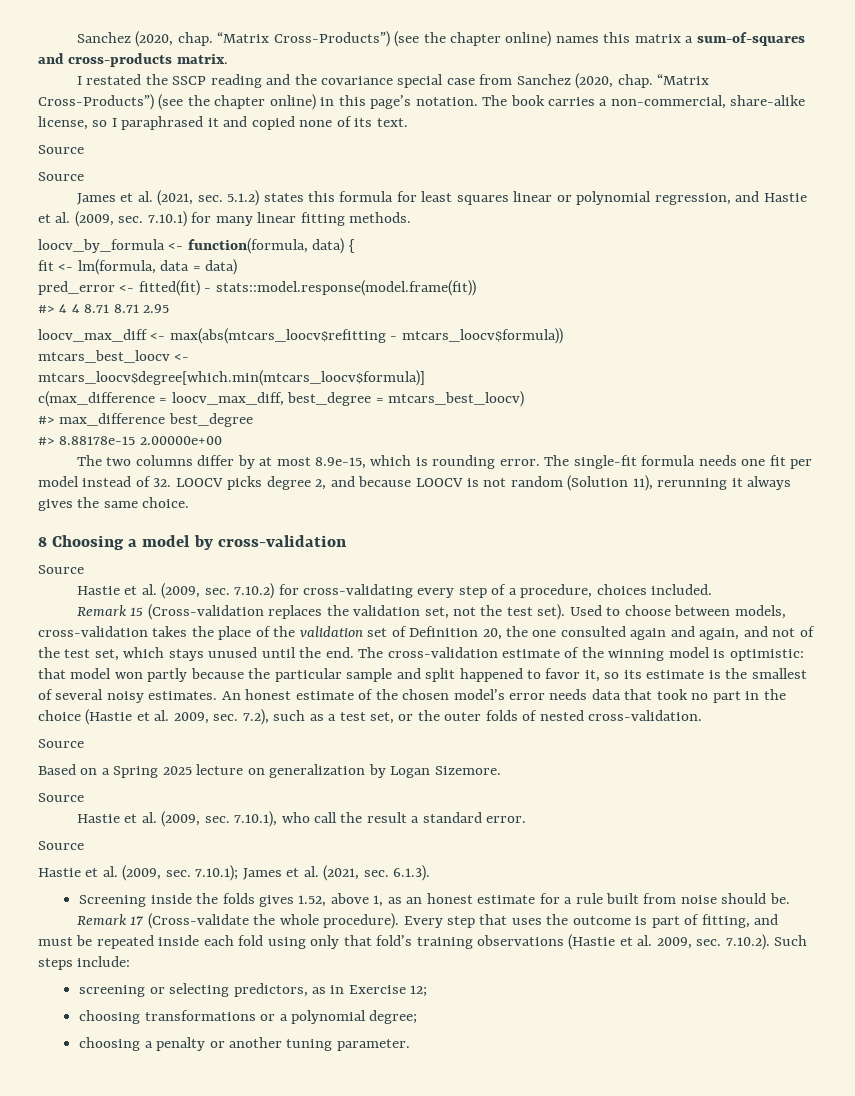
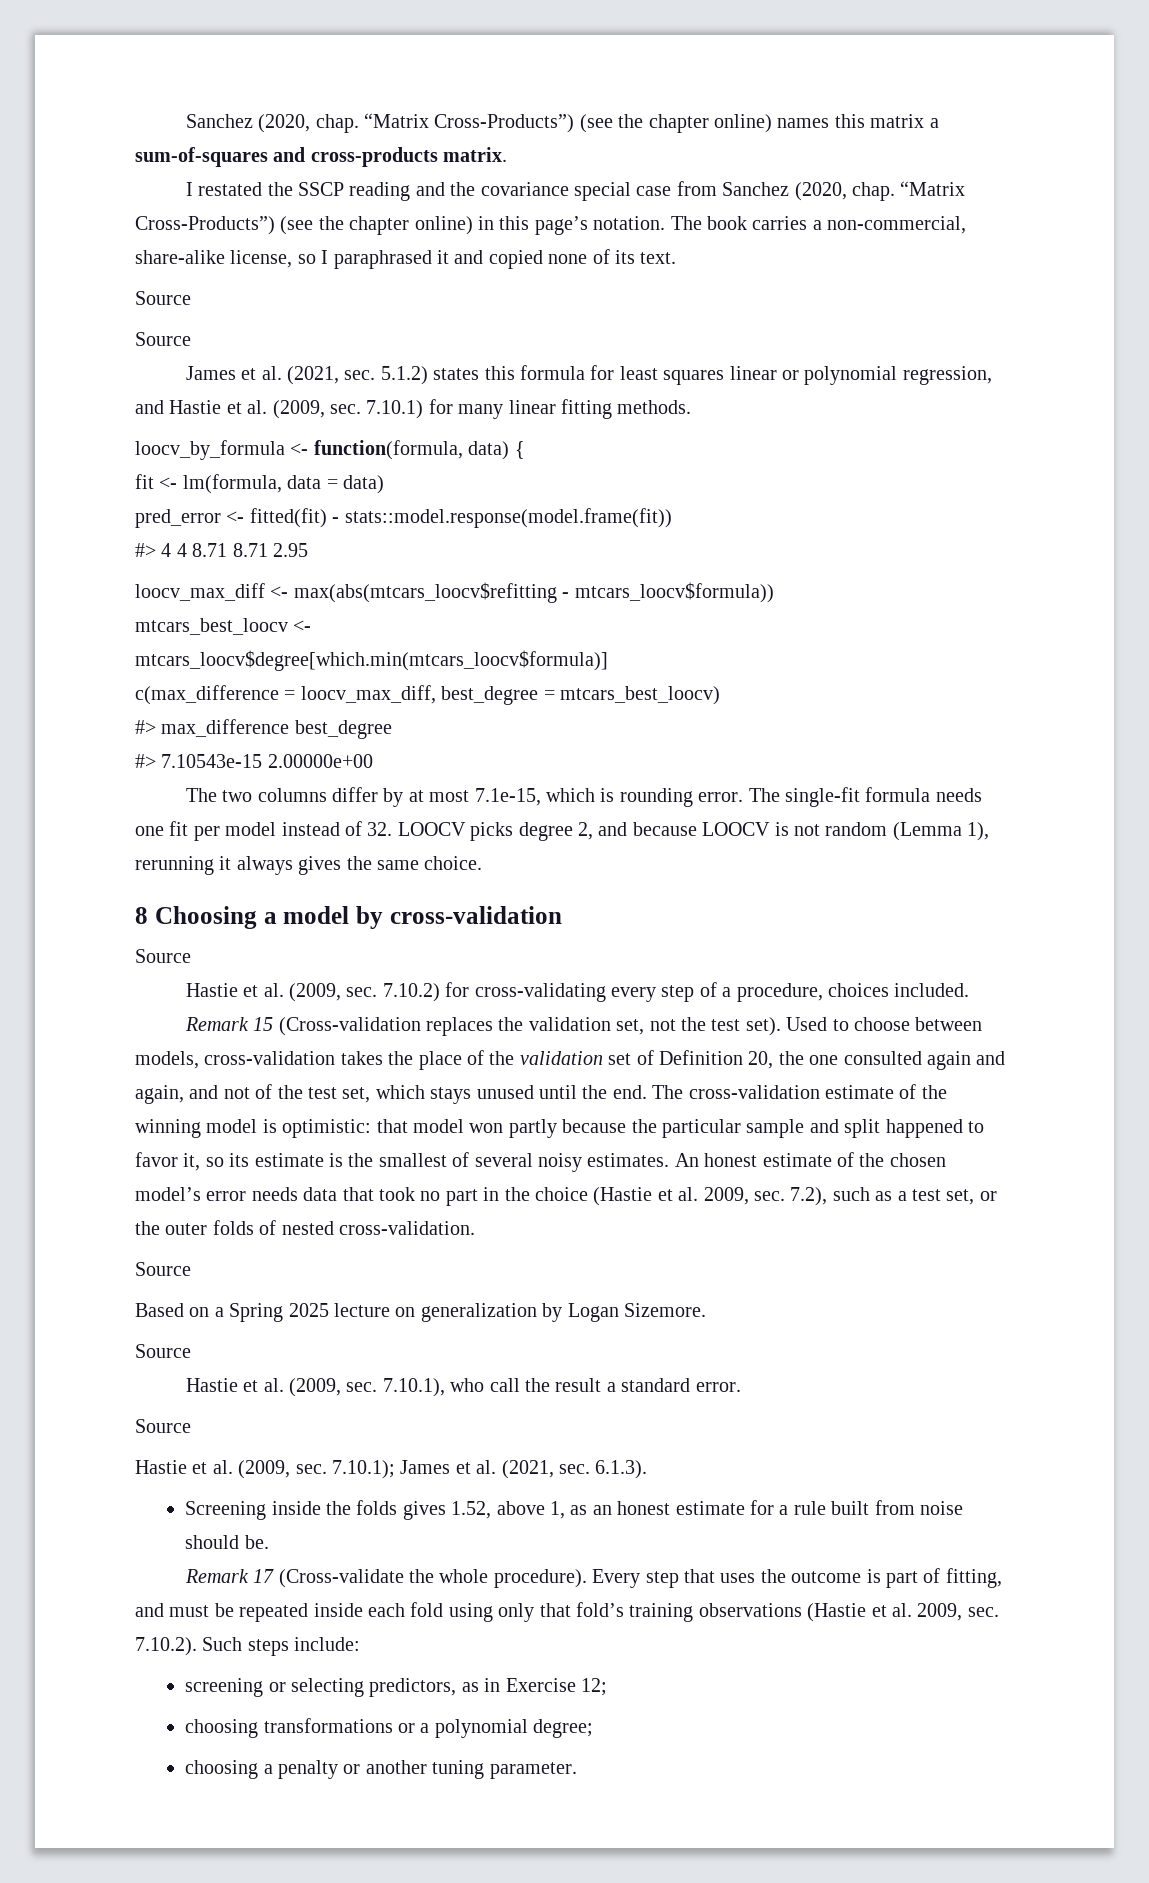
- #> 8.88178e-15 2.00000e+00
+ #> 7.10543e-15 2.00000e+00
- The two columns differ by at most 8.9e-15, which is rounding error.
+ The two columns differ by at most 7.1e-15, which is rounding error.
- The single-fit formula needs one fit per model instead of 32. LOOCV picks degree 2, and because LOOCV is not random (Solution 11), rerunning it always gives the same choice.
+ The single-fit formula needs one fit per model instead of 32. LOOCV picks degree 2, and because LOOCV is not random (Lemma 1), rerunning it always gives the same choice.

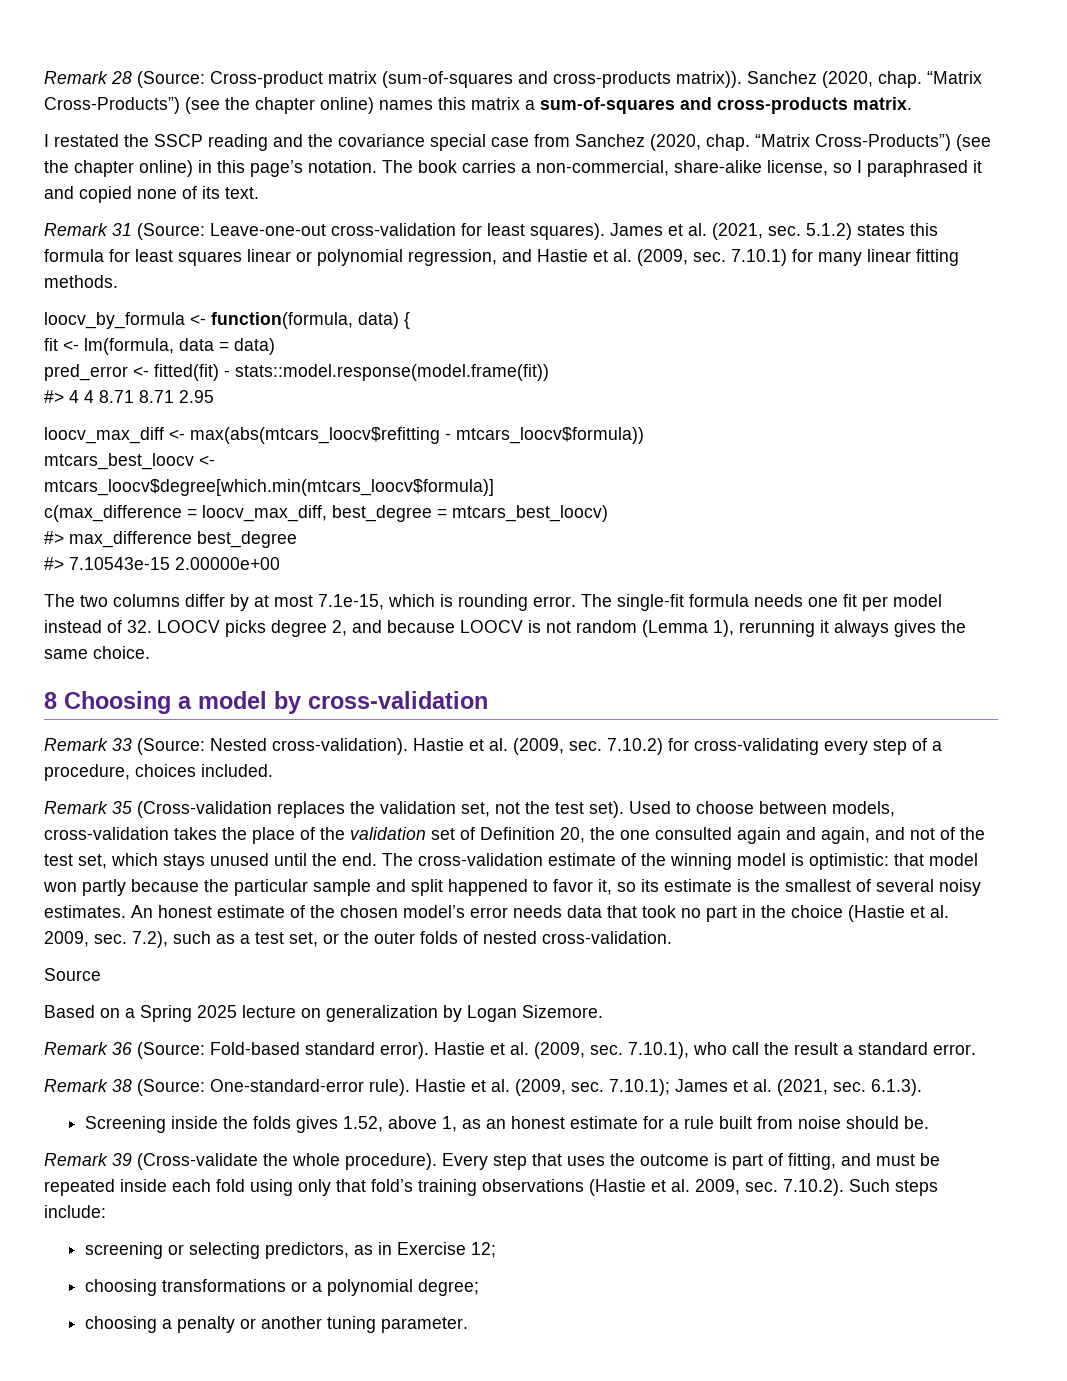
+ Remark 28 (Source: Cross-product matrix (sum-of-squares and cross-products matrix)).
  The book carries a non-commercial, share-alike license, so I paraphrased it and copied none of its text.
- Source
- Source
- James et al. (2021, sec. 5.1.2) states this formula for least squares linear or polynomial regression, and Hastie et al. (2009, sec. 7.10.1) for many linear fitting methods.
+ Remark 31 (Source: Leave-one-out cross-validation for least squares). James et al. (2021, sec. 5.1.2) states this formula for least squares linear or polynomial regression, and Hastie et al. (2009, sec. 7.10.1) for many linear fitting methods.
  8 Choosing a model by cross-validation
- Source
- Hastie et al. (2009, sec. 7.10.2) for cross-validating every step of a procedure, choices included.
+ Remark 33 (Source: Nested cross-validation). Hastie et al. (2009, sec. 7.10.2) for cross-validating every step of a procedure, choices included.
- Remark 15 (Cross-validation replaces the validation set, not the test set).
+ Remark 35 (Cross-validation replaces the validation set, not the test set).
  Based on a Spring 2025 lecture on generalization by Logan Sizemore.
- Source
- Hastie et al. (2009, sec. 7.10.1), who call the result a standard error.
- Source
- Hastie et al. (2009, sec. 7.10.1); James et al. (2021, sec. 6.1.3).
+ Remark 36 (Source: Fold-based standard error). Hastie et al. (2009, sec. 7.10.1), who call the result a standard error.
+ Remark 38 (Source: One-standard-error rule). Hastie et al. (2009, sec. 7.10.1); James et al. (2021, sec. 6.1.3).
- Remark 17 (Cross-validate the whole procedure).
+ Remark 39 (Cross-validate the whole procedure).

